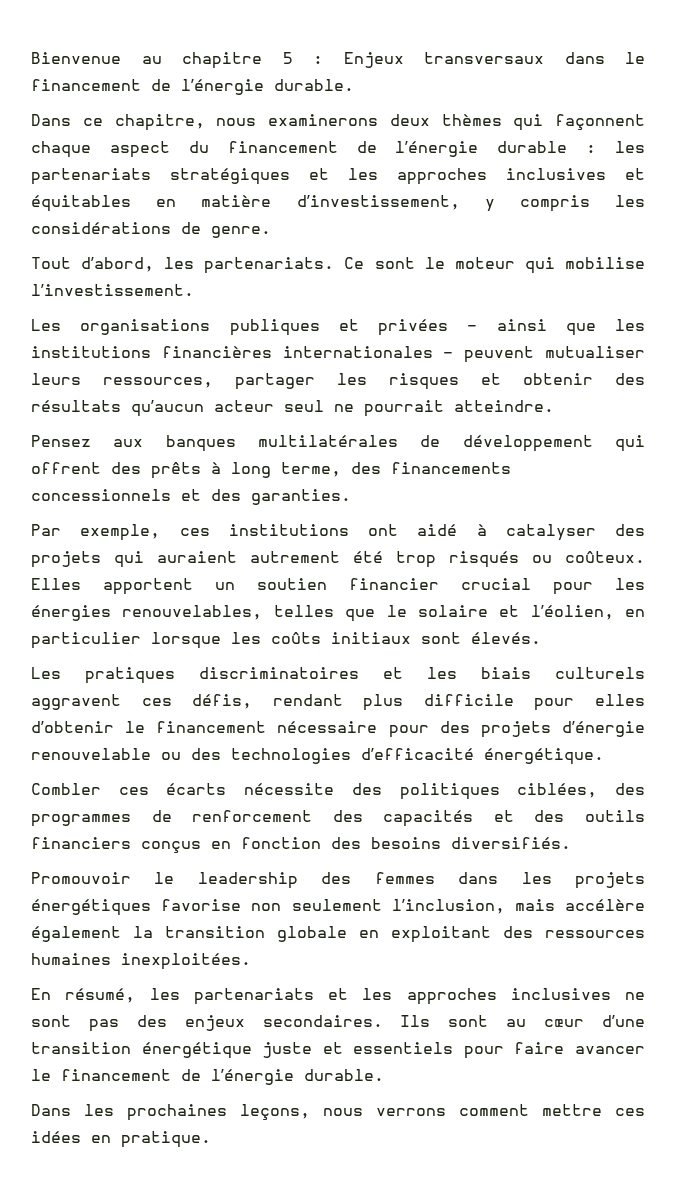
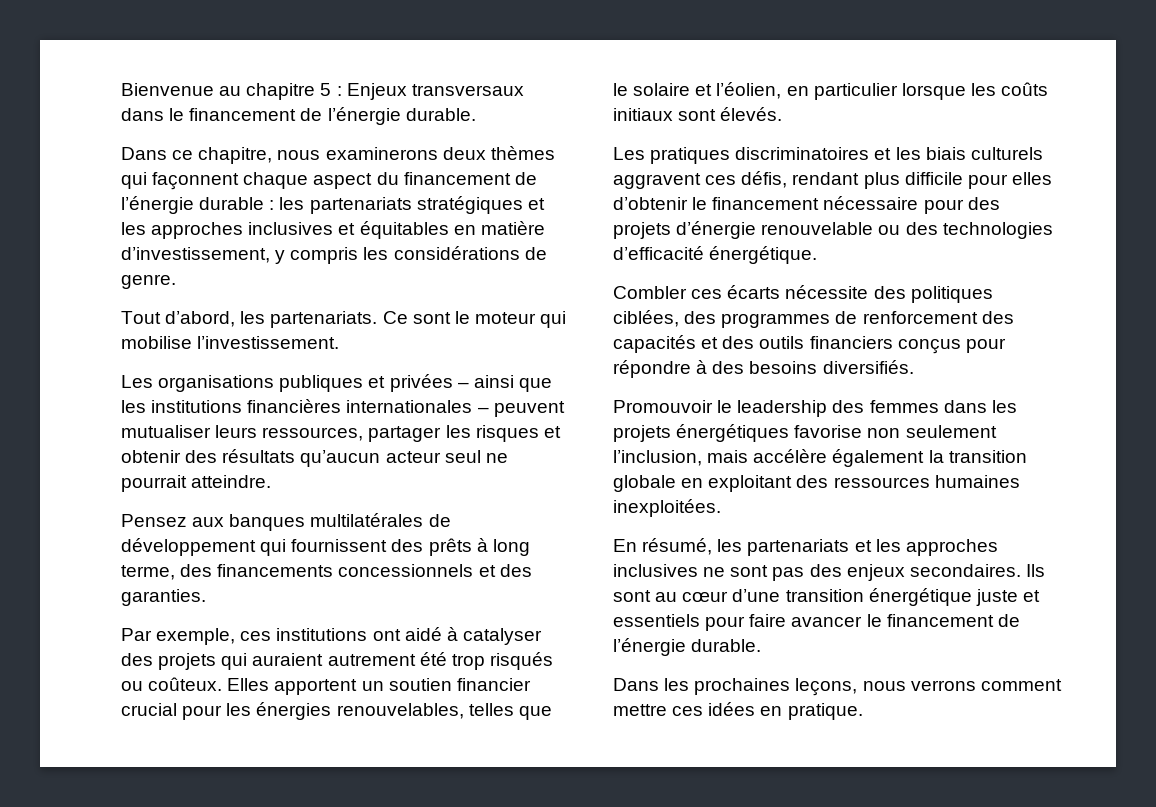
- Pensez aux banques multilatérales de développement qui offrent des prêts à long terme, des financements concessionnels et des garanties.
+ Pensez aux banques multilatérales de développement qui fournissent des prêts à long terme, des financements concessionnels et des garanties.
- Combler ces écarts nécessite des politiques ciblées, des programmes de renforcement des capacités et des outils financiers conçus en fonction des besoins diversifiés.
+ Combler ces écarts nécessite des politiques ciblées, des programmes de renforcement des capacités et des outils financiers conçus pour répondre à des besoins diversifiés.

